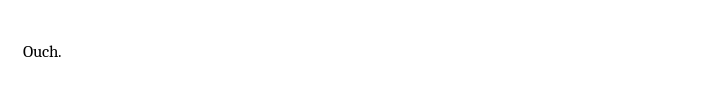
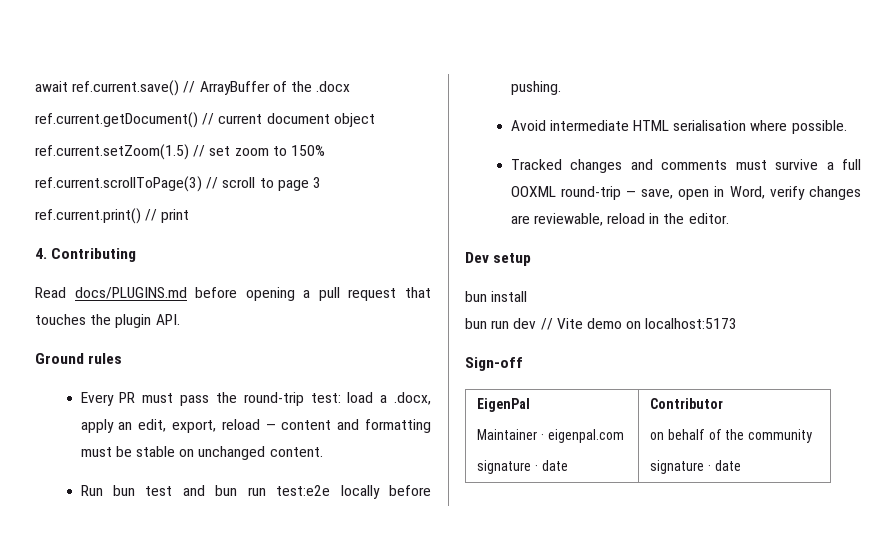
- Ouch.
+ await ref.current.save() // ArrayBuffer of the .docx
+ ref.current.getDocument() // current document object
+ ref.current.setZoom(1.5) // set zoom to 150%
+ ref.current.scrollToPage(3) // scroll to page 3
+ ref.current.print() // print
+ 4. Contributing
+ Read docs/PLUGINS.md before opening a pull request that touches the plugin API.
+ Ground rules
+ Every PR must pass the round-trip test: load a .docx, apply an edit, export, reload — content and formatting must be stable on unchanged content.
+ Run bun test and bun run test:e2e locally before pushing.
+ Avoid intermediate HTML serialisation where possible.
+ Tracked changes and comments must survive a full OOXML round-trip — save, open in Word, verify changes are reviewable, reload in the editor.
+ Dev setup
+ bun install
+ bun run dev // Vite demo on localhost:5173
+ Sign-off
+ EigenPal
+ Maintainer · eigenpal.com
+ signature · date | Contributor
+ on behalf of the community
+ signature · date

